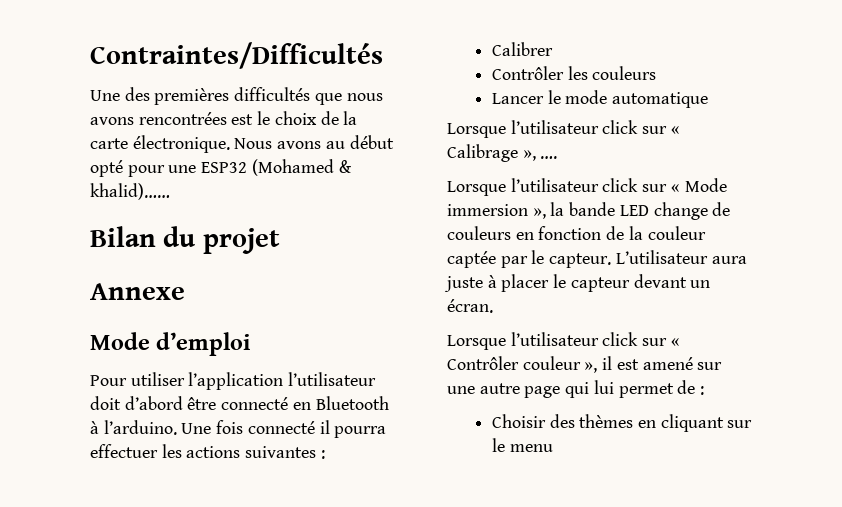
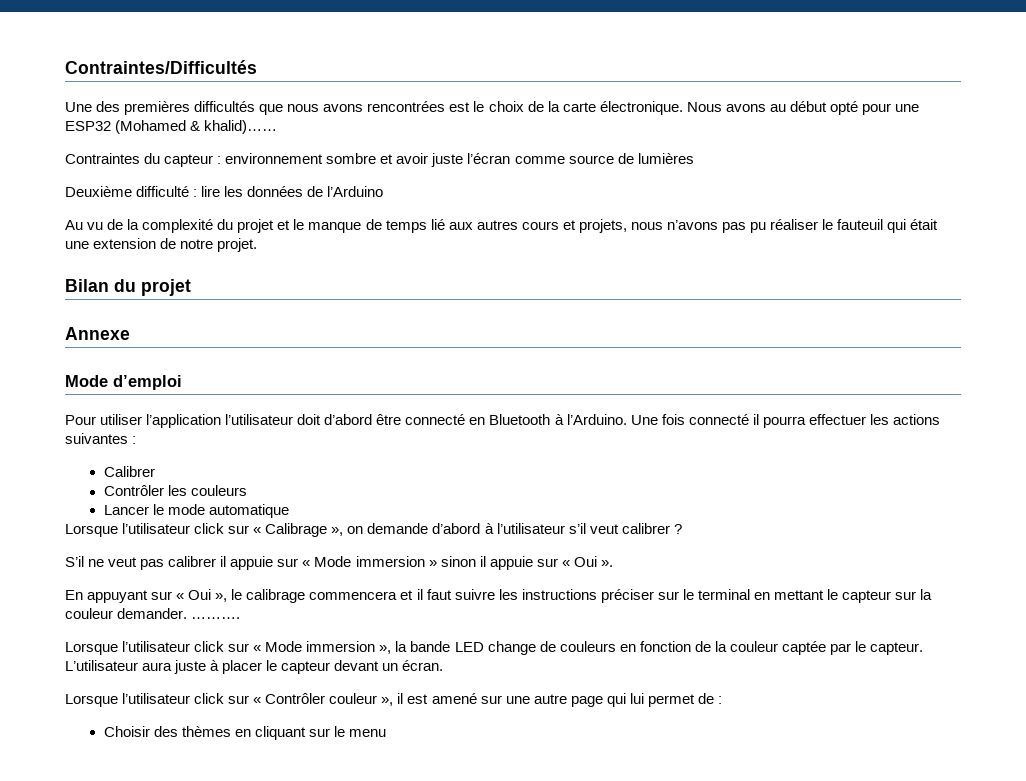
+ Contraintes du capteur : environnement sombre et avoir juste l’écran comme source de lumières
+ Deuxième difficulté : lire les données de l’Arduino
+ Au vu de la complexité du projet et le manque de temps lié aux autres cours et projets, nous n’avons pas pu réaliser le fauteuil qui était une extension de notre projet.
- Pour utiliser l’application l’utilisateur doit d’abord être connecté en Bluetooth à l’arduino.
+ Pour utiliser l’application l’utilisateur doit d’abord être connecté en Bluetooth à l’Arduino.
- Lorsque l’utilisateur click sur « Calibrage », ….
+ Lorsque l’utilisateur click sur « Calibrage », on demande d’abord à l’utilisateur s’il veut calibrer ?
+ S’il ne veut pas calibrer il appuie sur « Mode immersion » sinon il appuie sur « Oui ».
+ En appuyant sur « Oui », le calibrage commencera et il faut suivre les instructions préciser sur le terminal en mettant le capteur sur la couleur demander. ……….

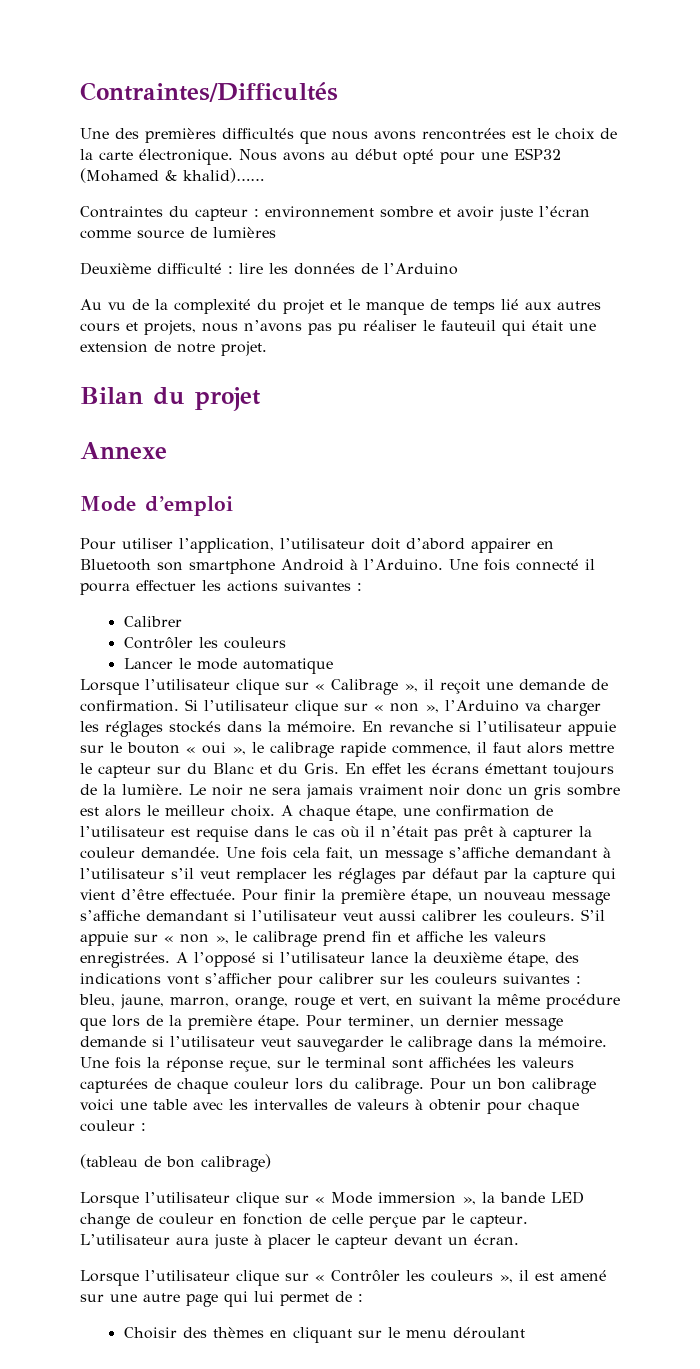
- Pour utiliser l’application l’utilisateur doit d’abord être connecté en Bluetooth à l’Arduino.
+ Pour utiliser l’application, l’utilisateur doit d’abord appairer en Bluetooth son smartphone Android à l’Arduino.
- Lorsque l’utilisateur click sur « Calibrage », on demande d’abord à l’utilisateur s’il veut calibrer ?
- S’il ne veut pas calibrer il appuie sur « Mode immersion » sinon il appuie sur « Oui ».
- En appuyant sur « Oui », le calibrage commencera et il faut suivre les instructions préciser sur le terminal en mettant le capteur sur la couleur demander. ……….
- Lorsque l’utilisateur click sur « Mode immersion », la bande LED change de couleurs en fonction de la couleur captée par le capteur.
+ Lorsque l’utilisateur clique sur « Calibrage », il reçoit une demande de confirmation. Si l’utilisateur clique sur « non », l’Arduino va charger les réglages stockés dans la mémoire. En revanche si l’utilisateur appuie sur le bouton « oui », le calibrage rapide commence, il faut alors mettre le capteur sur du Blanc et du Gris. En effet les écrans émettant toujours de la lumière. Le noir ne sera jamais vraiment noir donc un gris sombre est alors le meilleur choix. A chaque étape, une confirmation de l’utilisateur est requise dans le cas où il n’était pas prêt à capturer la couleur demandée. Une fois cela fait, un message s’affiche demandant à l’utilisateur s’il veut remplacer les réglages par défaut par la capture qui vient d’être effectuée. Pour finir la première étape, un nouveau message s’affiche demandant si l’utilisateur veut aussi calibrer les couleurs. S’il appuie sur « non », le calibrage prend fin et affiche les valeurs enregistrées. A l’opposé si l’utilisateur lance la deuxième étape, des indications vont s’afficher pour calibrer sur les couleurs suivantes : bleu, jaune, marron, orange, rouge et vert, en suivant la même procédure que lors de la première étape. Pour terminer, un dernier message demande si l’utilisateur veut sauvegarder le calibrage dans la mémoire. Une fois la réponse reçue, sur le terminal sont affichées les valeurs capturées de chaque couleur lors du calibrage. Pour un bon calibrage voici une table avec les intervalles de valeurs à obtenir pour chaque couleur :
+ (tableau de bon calibrage)
+ Lorsque l’utilisateur clique sur « Mode immersion », la bande LED change de couleur en fonction de celle perçue par le capteur.
- Lorsque l’utilisateur click sur « Contrôler couleur », il est amené sur une autre page qui lui permet de :
+ Lorsque l’utilisateur clique sur « Contrôler les couleurs », il est amené sur une autre page qui lui permet de :
- Choisir des thèmes en cliquant sur le menu
+ Choisir des thèmes en cliquant sur le menu déroulant

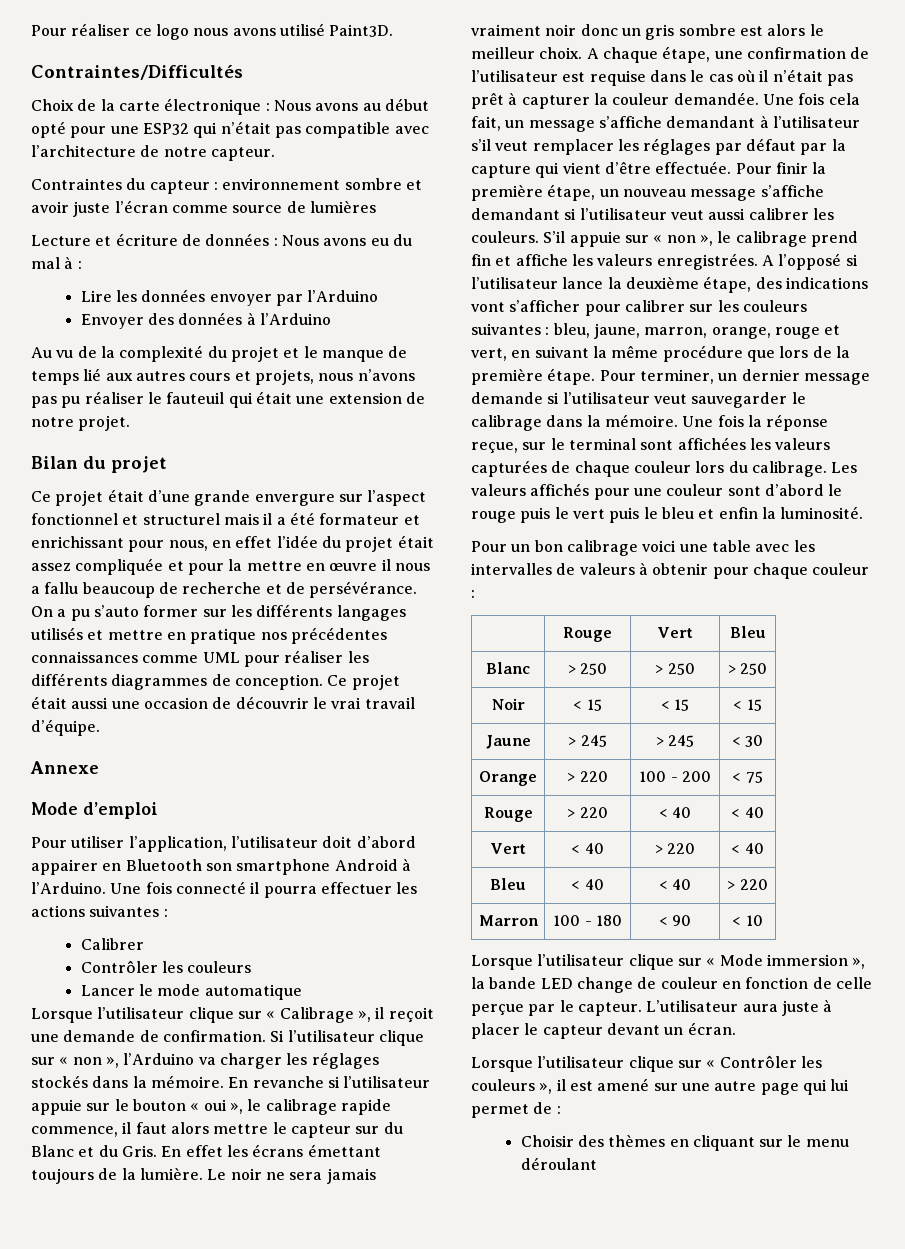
+ Pour réaliser ce logo nous avons utilisé Paint3D.
  Contraintes/Difficultés
- Une des premières difficultés que nous avons rencontrées est le choix de la carte électronique. Nous avons au début opté pour une ESP32 (Mohamed & khalid)……
+ Choix de la carte électronique : Nous avons au début opté pour une ESP32 qui n’était pas compatible avec l’architecture de notre capteur.
- Deuxième difficulté : lire les données de l’Arduino
+ Lecture et écriture de données : Nous avons eu du mal à :
+ Lire les données envoyer par l’Arduino
+ Envoyer des données à l’Arduino
+ Ce projet était d’une grande envergure sur l’aspect fonctionnel et structurel mais il a été formateur et enrichissant pour nous, en effet l’idée du projet était assez compliquée et pour la mettre en œuvre il nous a fallu beaucoup de recherche et de persévérance. On a pu s’auto former sur les différents langages utilisés et mettre en pratique nos précédentes connaissances comme UML pour réaliser les différents diagrammes de conception. Ce projet était aussi une occasion de découvrir le vrai travail d’équipe.
- Une fois la réponse reçue, sur le terminal sont affichées les valeurs capturées de chaque couleur lors du calibrage. Pour un bon calibrage voici une table avec les intervalles de valeurs à obtenir pour chaque couleur :
+ Une fois la réponse reçue, sur le terminal sont affichées les valeurs capturées de chaque couleur lors du calibrage. Les valeurs affichés pour une couleur sont d’abord le rouge puis le vert puis le bleu et enfin la luminosité.
+ Pour un bon calibrage voici une table avec les intervalles de valeurs à obtenir pour chaque couleur :
- (tableau de bon calibrage)
+ | Rouge | Vert | Bleu
+ Blanc | > 250 | > 250 | > 250
+ Noir | < 15 | < 15 | < 15
+ Jaune | > 245 | > 245 | < 30
+ Orange | > 220 | 100 - 200 | < 75
+ Rouge | > 220 | < 40 | < 40
+ Vert | < 40 | > 220 | < 40
+ Bleu | < 40 | < 40 | > 220
+ Marron | 100 - 180 | < 90 | < 10

